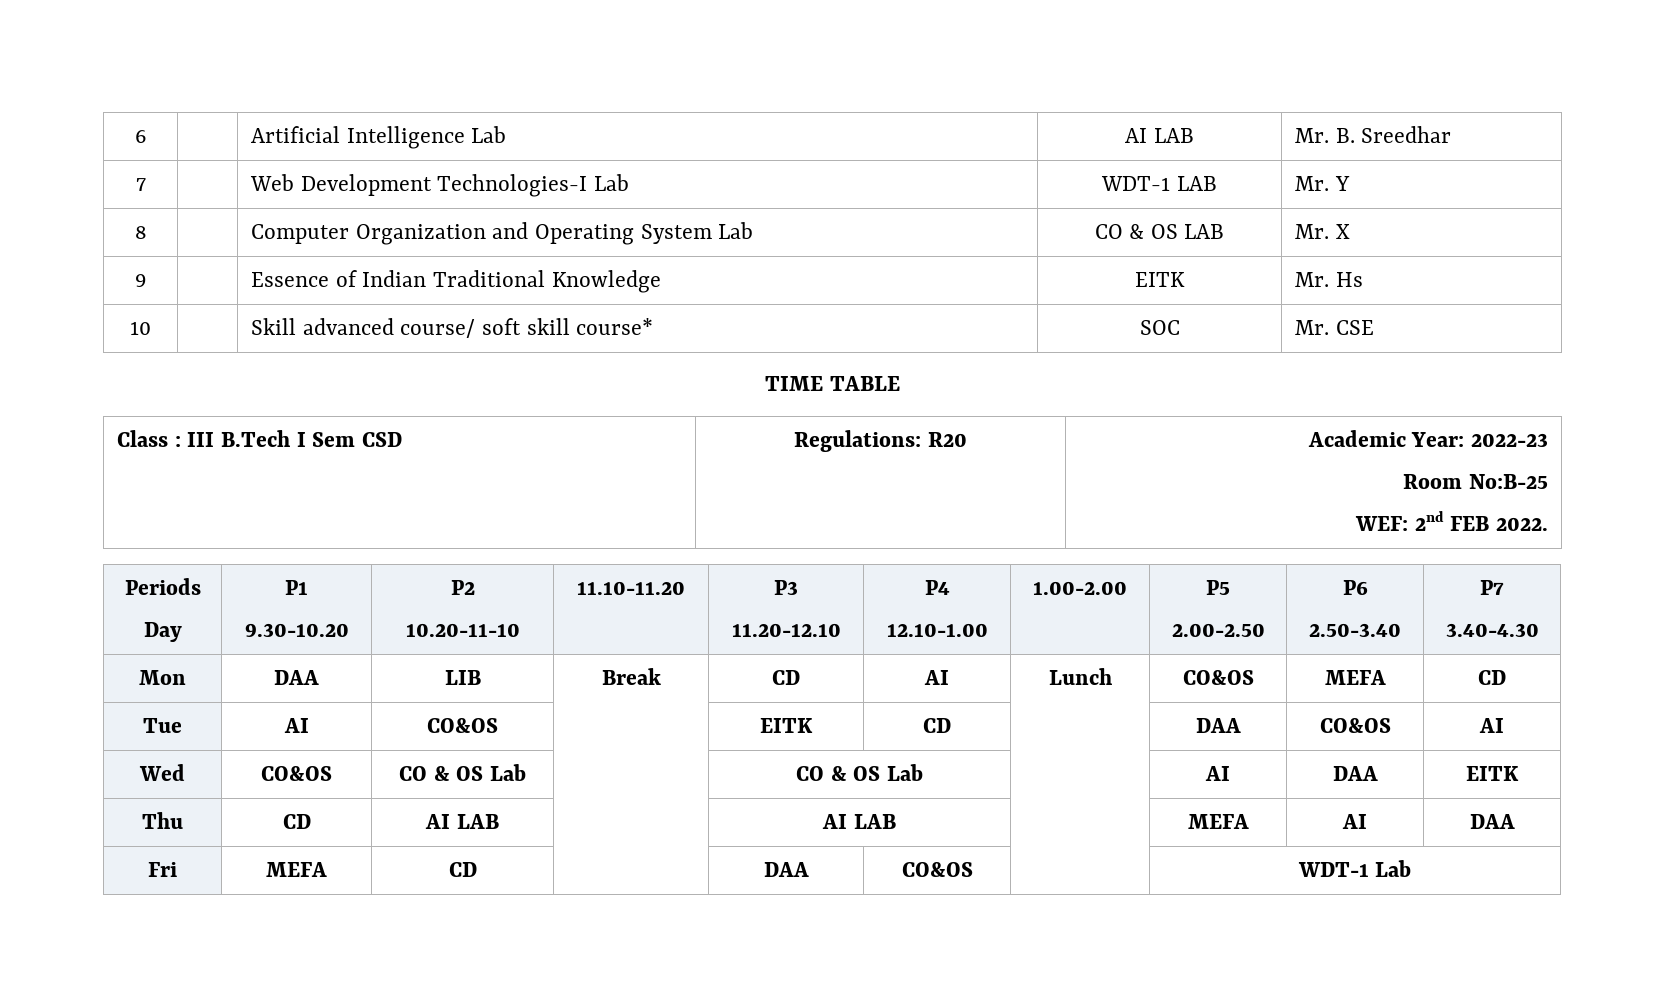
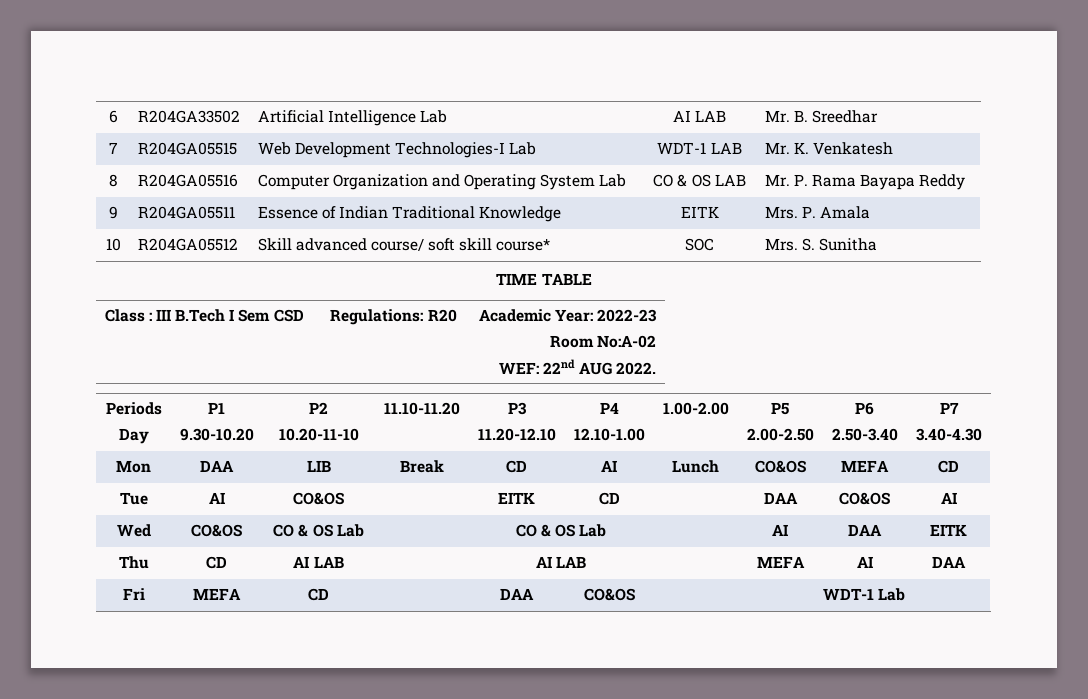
- 6 | | Artificial Intelligence Lab | AI LAB | Mr. B. Sreedhar
+ 6 | R204GA33502 | Artificial Intelligence Lab | AI LAB | Mr. B. Sreedhar
- 7 | | Web Development Technologies-I Lab | WDT-1 LAB | Mr. Y
+ 7 | R204GA05515 | Web Development Technologies-I Lab | WDT-1 LAB | Mr. K. Venkatesh
- 8 | | Computer Organization and Operating System Lab | CO & OS LAB | Mr. X
+ 8 | R204GA05516 | Computer Organization and Operating System Lab | CO & OS LAB | Mr. P. Rama Bayapa Reddy
- 9 | | Essence of Indian Traditional Knowledge | EITK | Mr. Hs
+ 9 | R204GA05511 | Essence of Indian Traditional Knowledge | EITK | Mrs. P. Amala
- 10 | | Skill advanced course/ soft skill course* | SOC | Mr. CSE
+ 10 | R204GA05512 | Skill advanced course/ soft skill course* | SOC | Mrs. S. Sunitha
  Class : III B.Tech I Sem CSD | Regulations: R20 | Academic Year: 2022-23
- Room No:B-25
- WEF: 2nd FEB 2022.
+ Room No:A-02
+ WEF: 22nd AUG 2022.

